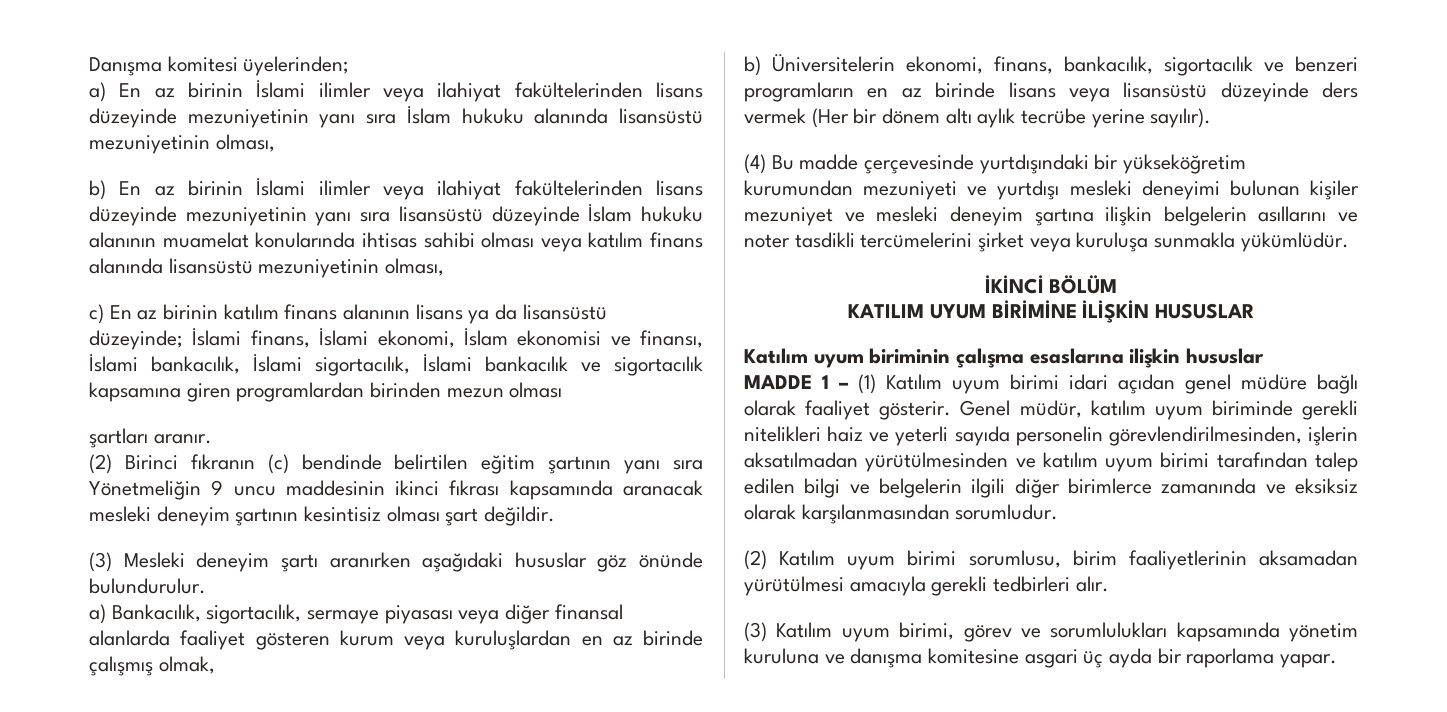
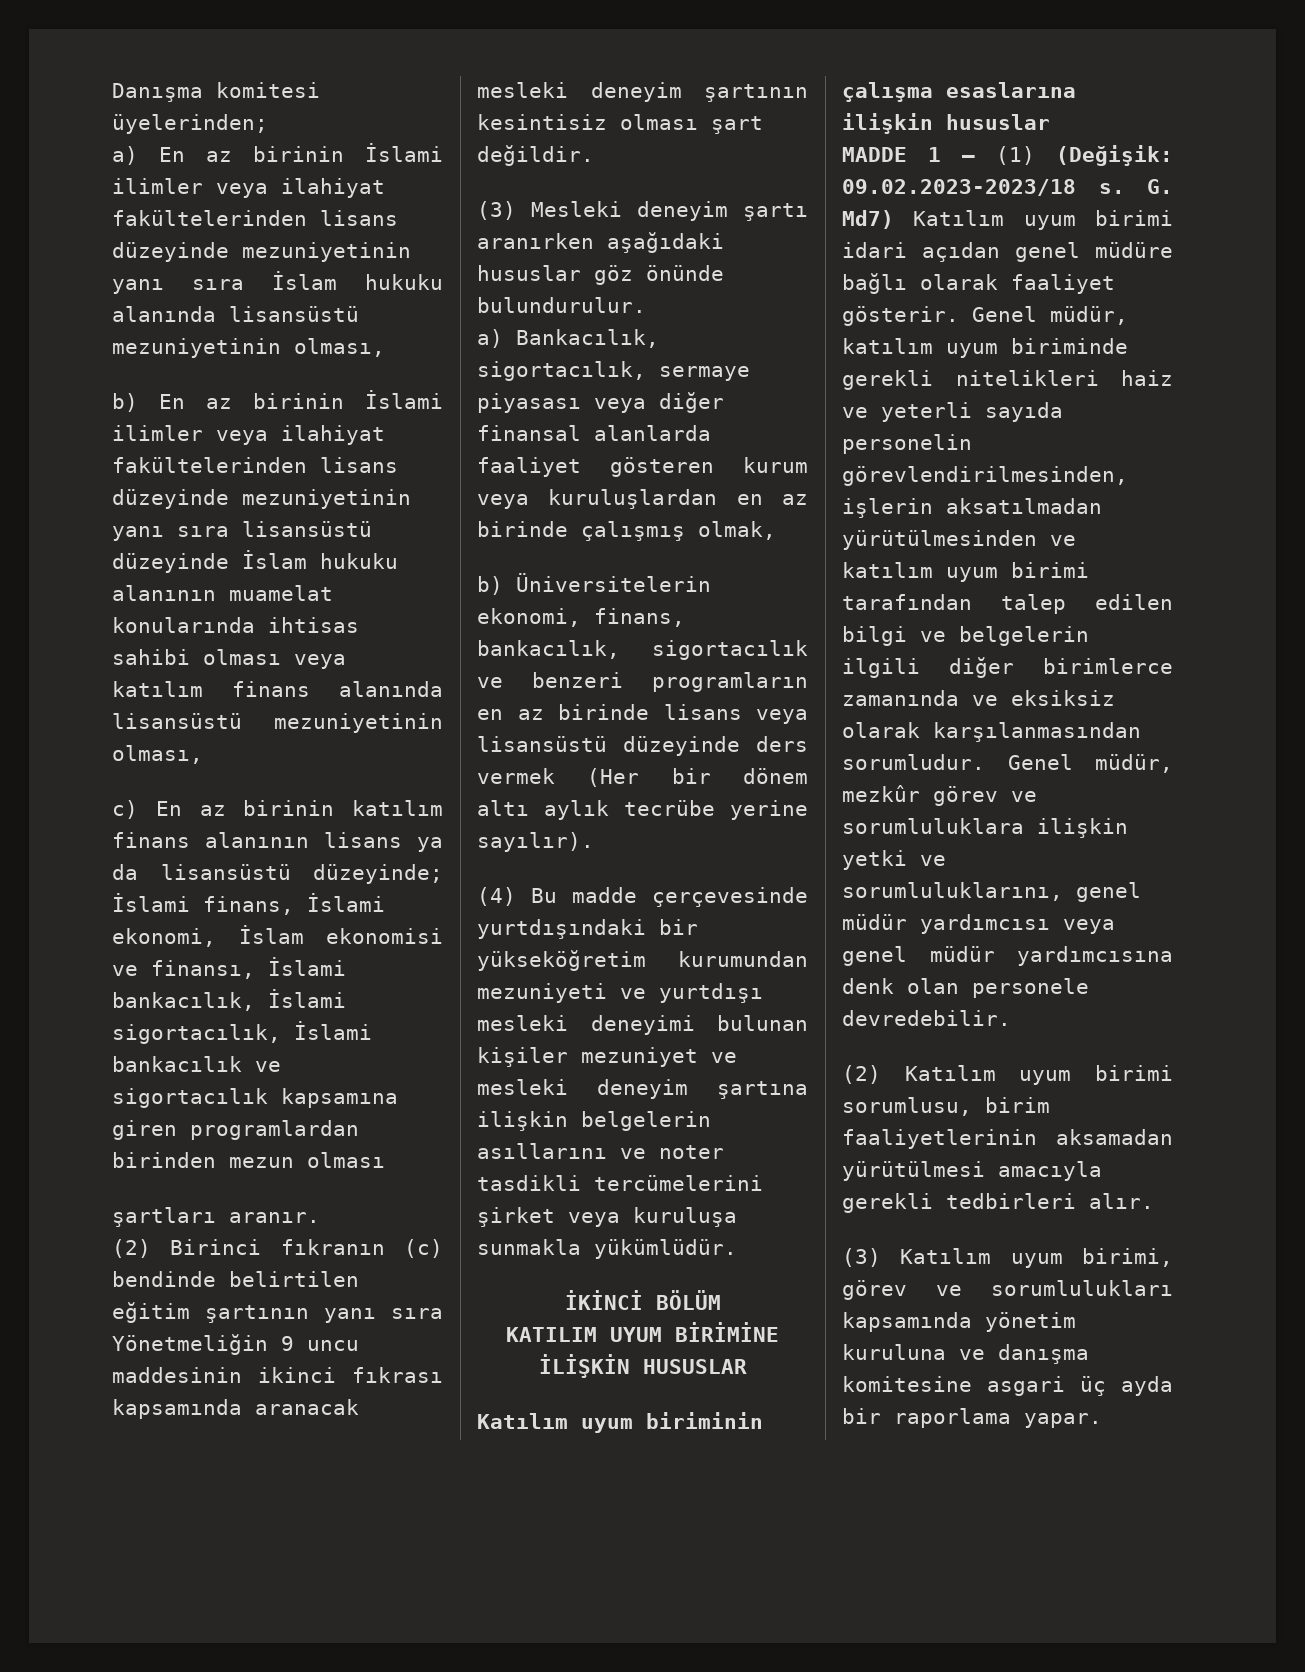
- MADDE 1 – (1) Katılım uyum birimi idari açıdan genel müdüre bağlı olarak faaliyet gösterir.
+ MADDE 1 – (1) (Değişik: 09.02.2023-2023/18 s. G. Md7) Katılım uyum birimi idari açıdan genel müdüre bağlı olarak faaliyet gösterir.
+ Genel müdür, mezkûr görev ve sorumluluklara ilişkin yetki ve sorumluluklarını, genel müdür yardımcısı veya genel müdür yardımcısına denk olan personele devredebilir.

